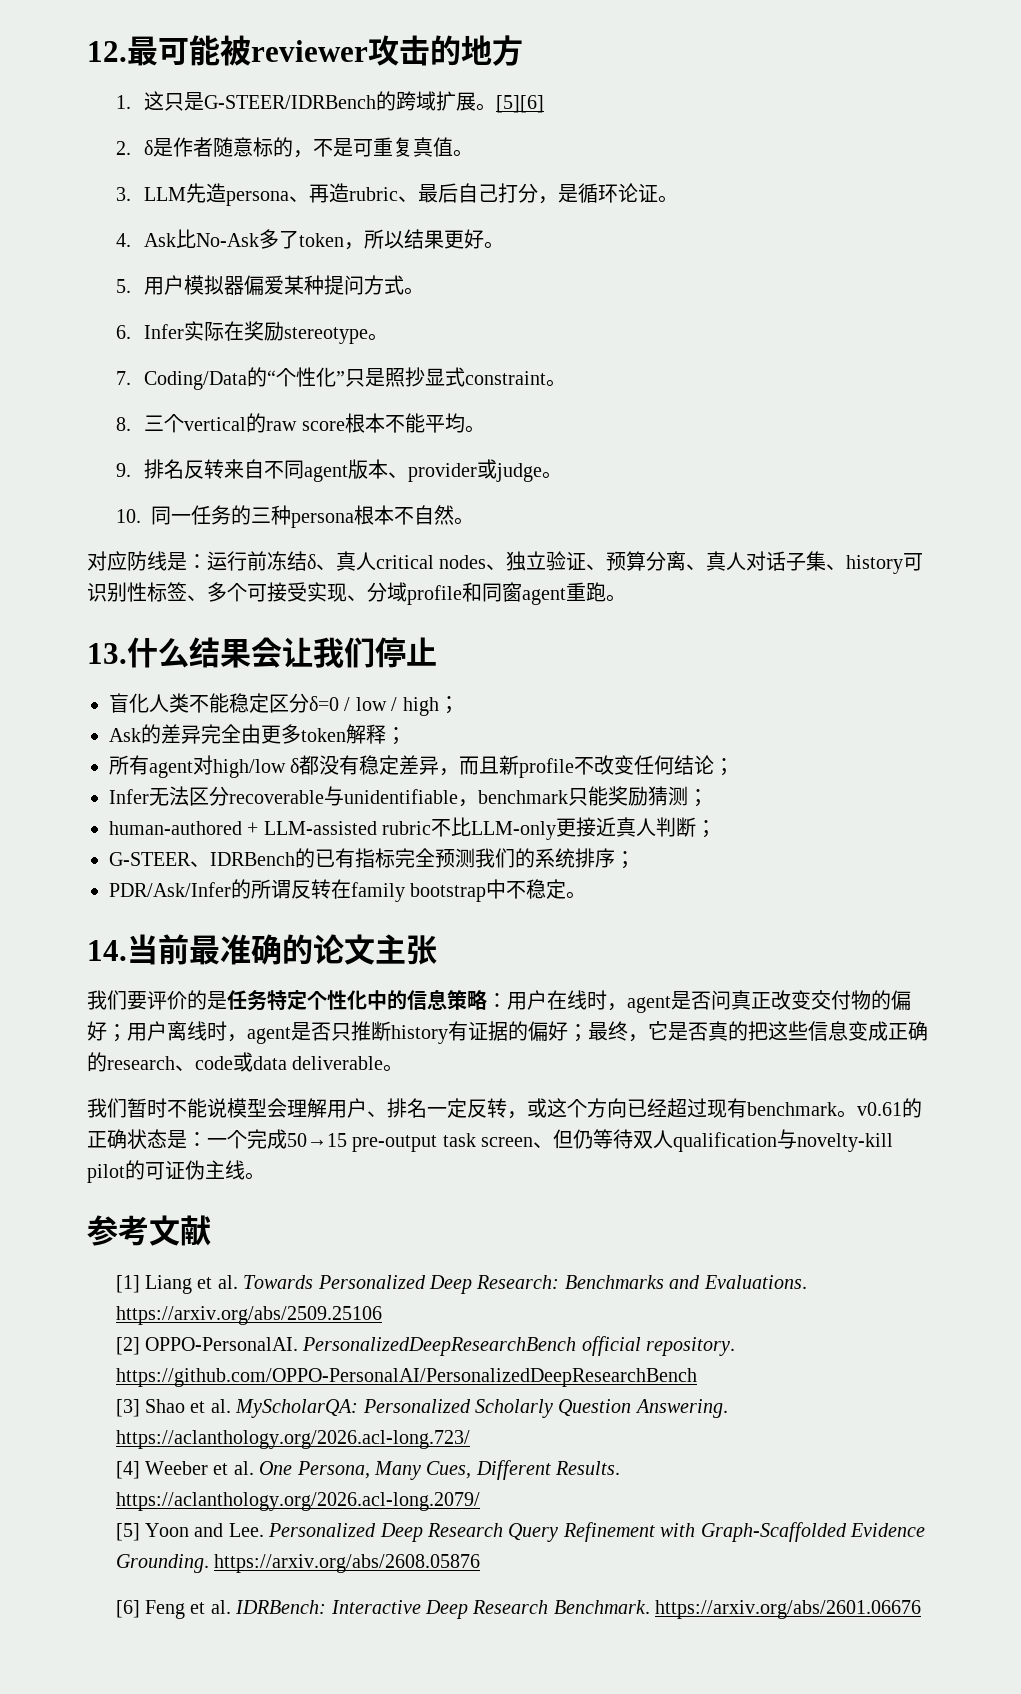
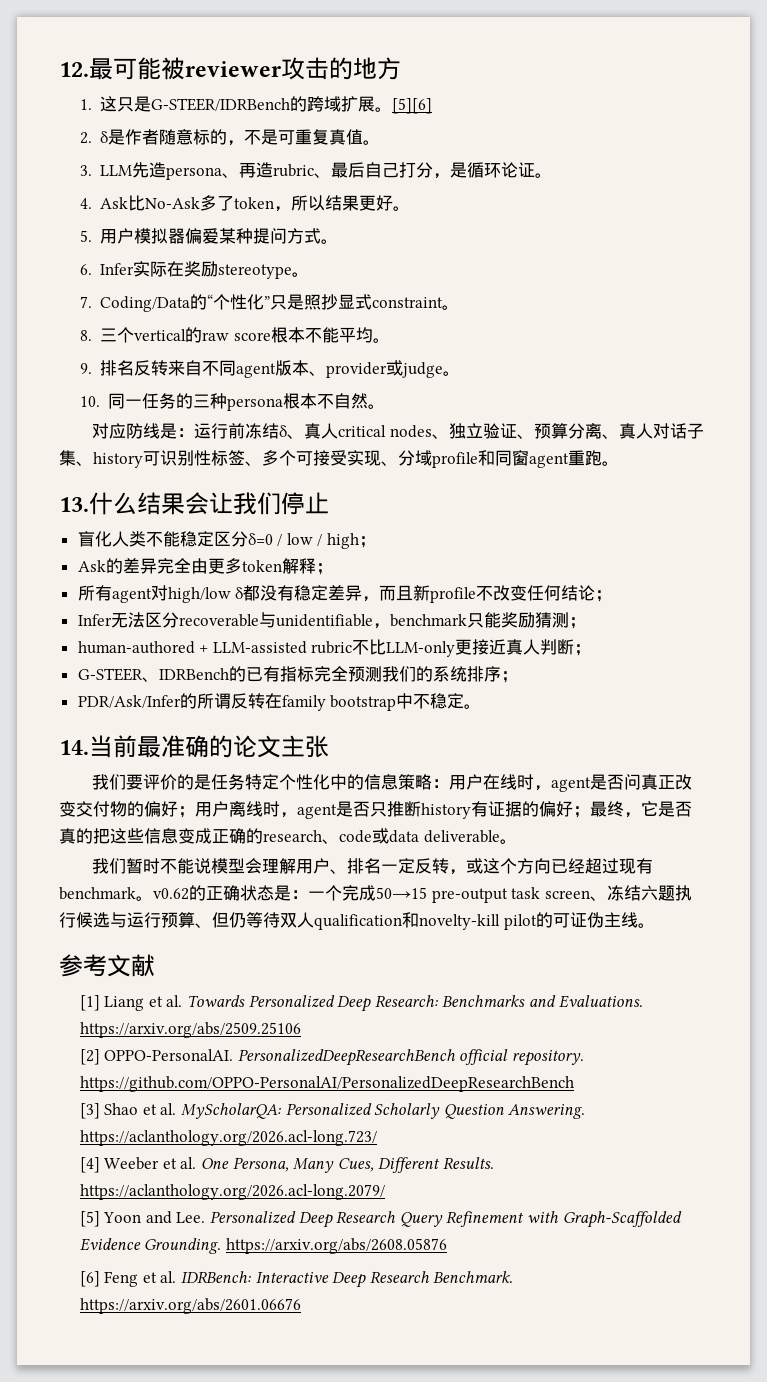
- 我们暂时不能说模型会理解用户、排名一定反转，或这个方向已经超过现有benchmark。v0.61的正确状态是：一个完成50→15 pre-output task screen、但仍等待双人qualification与novelty-kill pilot的可证伪主线。
+ 我们暂时不能说模型会理解用户、排名一定反转，或这个方向已经超过现有benchmark。v0.62的正确状态是：一个完成50→15 pre-output task screen、冻结六题执行候选与运行预算、但仍等待双人qualification和novelty-kill pilot的可证伪主线。

